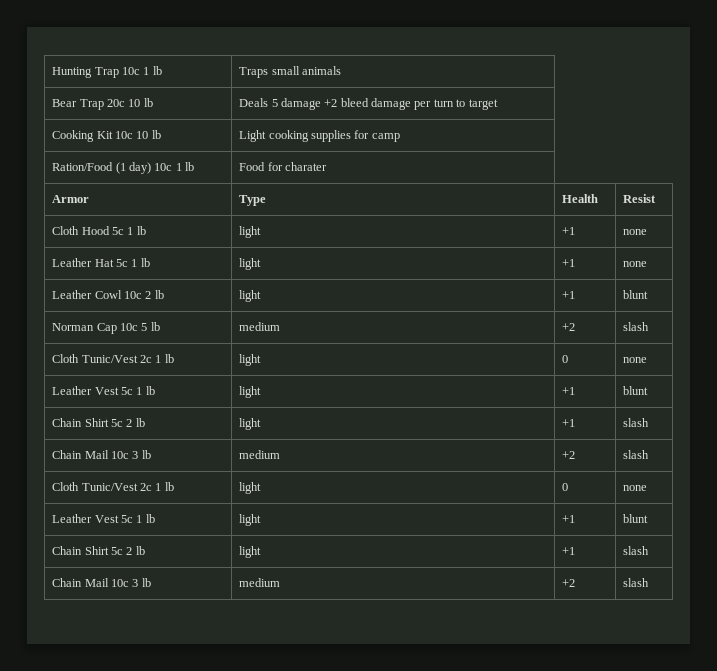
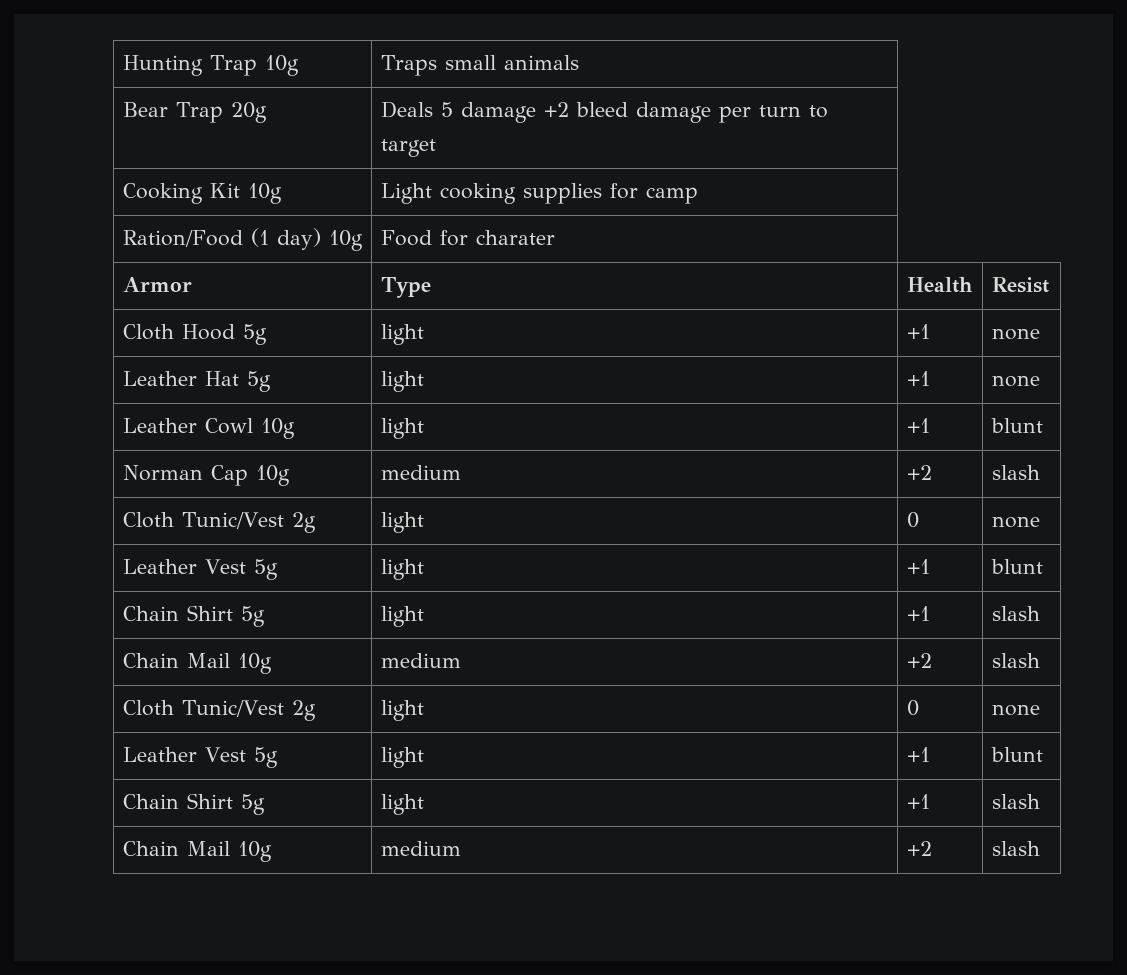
- Hunting Trap 10c 1 lb | Traps small animals
+ Hunting Trap 10g | Traps small animals
- Bear Trap 20c 10 lb | Deals 5 damage +2 bleed damage per turn to target
+ Bear Trap 20g | Deals 5 damage +2 bleed damage per turn to target
- Cooking Kit 10c 10 lb | Light cooking supplies for camp
+ Cooking Kit 10g | Light cooking supplies for camp
- Ration/Food (1 day) 10c 1 lb | Food for charater
+ Ration/Food (1 day) 10g | Food for charater
- Cloth Hood 5c 1 lb | light | +1 | none
+ Cloth Hood 5g | light | +1 | none
- Leather Hat 5c 1 lb | light | +1 | none
+ Leather Hat 5g | light | +1 | none
- Leather Cowl 10c 2 lb | light | +1 | blunt
+ Leather Cowl 10g | light | +1 | blunt
- Norman Cap 10c 5 lb | medium | +2 | slash
- Cloth Tunic/Vest 2c 1 lb | light | 0 | none
- Leather Vest 5c 1 lb | light | +1 | blunt
- Chain Shirt 5c 2 lb | light | +1 | slash
- Chain Mail 10c 3 lb | medium | +2 | slash
- Cloth Tunic/Vest 2c 1 lb | light | 0 | none
- Leather Vest 5c 1 lb | light | +1 | blunt
- Chain Shirt 5c 2 lb | light | +1 | slash
- Chain Mail 10c 3 lb | medium | +2 | slash
+ Norman Cap 10g | medium | +2 | slash
+ Cloth Tunic/Vest 2g | light | 0 | none
+ Leather Vest 5g | light | +1 | blunt
+ Chain Shirt 5g | light | +1 | slash
+ Chain Mail 10g | medium | +2 | slash
+ Cloth Tunic/Vest 2g | light | 0 | none
+ Leather Vest 5g | light | +1 | blunt
+ Chain Shirt 5g | light | +1 | slash
+ Chain Mail 10g | medium | +2 | slash

